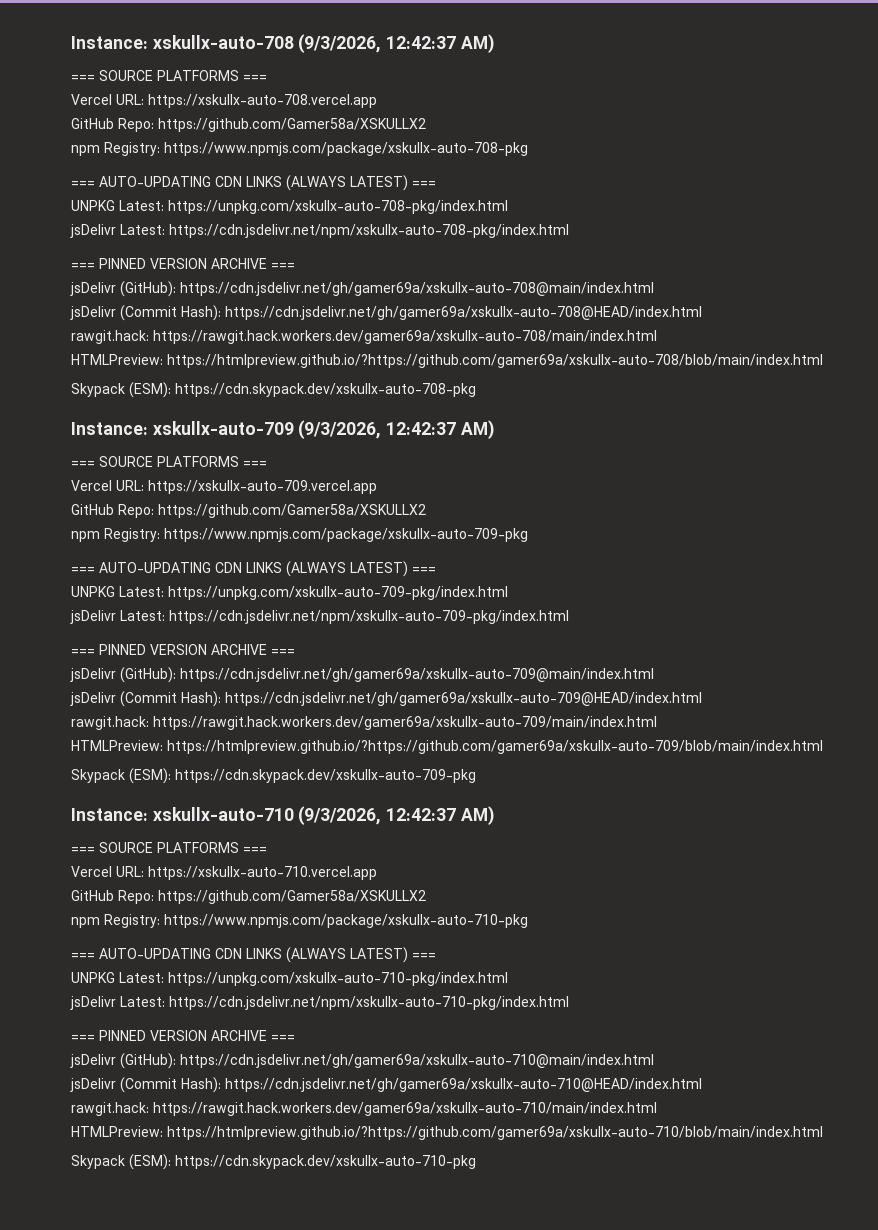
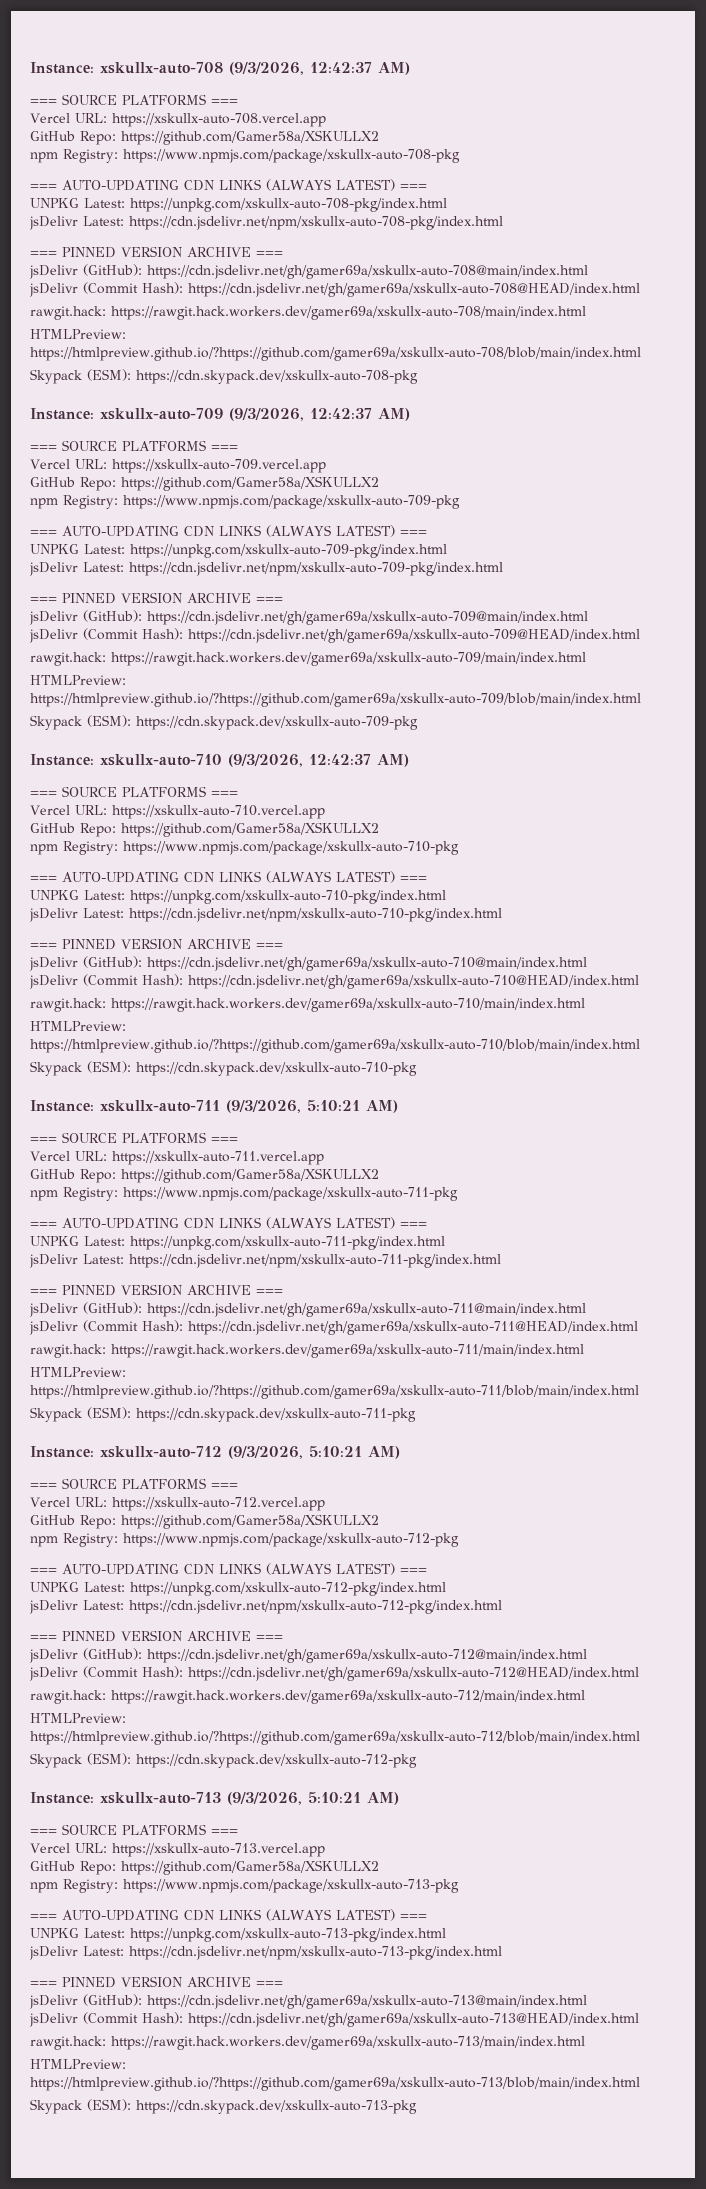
+ Instance: xskullx-auto-711 (9/3/2026, 5:10:21 AM)
+ === SOURCE PLATFORMS ===
+ Vercel URL: https://xskullx-auto-711.vercel.app
+ GitHub Repo: https://github.com/Gamer58a/XSKULLX2
+ npm Registry: https://www.npmjs.com/package/xskullx-auto-711-pkg
+ === AUTO-UPDATING CDN LINKS (ALWAYS LATEST) ===
+ UNPKG Latest: https://unpkg.com/xskullx-auto-711-pkg/index.html
+ jsDelivr Latest: https://cdn.jsdelivr.net/npm/xskullx-auto-711-pkg/index.html
+ === PINNED VERSION ARCHIVE ===
+ jsDelivr (GitHub): https://cdn.jsdelivr.net/gh/gamer69a/xskullx-auto-711@main/index.html
+ jsDelivr (Commit Hash): https://cdn.jsdelivr.net/gh/gamer69a/xskullx-auto-711@HEAD/index.html
+ rawgit.hack: https://rawgit.hack.workers.dev/gamer69a/xskullx-auto-711/main/index.html
+ HTMLPreview: https://htmlpreview.github.io/?https://github.com/gamer69a/xskullx-auto-711/blob/main/index.html
+ Skypack (ESM): https://cdn.skypack.dev/xskullx-auto-711-pkg
+ Instance: xskullx-auto-712 (9/3/2026, 5:10:21 AM)
+ === SOURCE PLATFORMS ===
+ Vercel URL: https://xskullx-auto-712.vercel.app
+ GitHub Repo: https://github.com/Gamer58a/XSKULLX2
+ npm Registry: https://www.npmjs.com/package/xskullx-auto-712-pkg
+ === AUTO-UPDATING CDN LINKS (ALWAYS LATEST) ===
+ UNPKG Latest: https://unpkg.com/xskullx-auto-712-pkg/index.html
+ jsDelivr Latest: https://cdn.jsdelivr.net/npm/xskullx-auto-712-pkg/index.html
+ === PINNED VERSION ARCHIVE ===
+ jsDelivr (GitHub): https://cdn.jsdelivr.net/gh/gamer69a/xskullx-auto-712@main/index.html
+ jsDelivr (Commit Hash): https://cdn.jsdelivr.net/gh/gamer69a/xskullx-auto-712@HEAD/index.html
+ rawgit.hack: https://rawgit.hack.workers.dev/gamer69a/xskullx-auto-712/main/index.html
+ HTMLPreview: https://htmlpreview.github.io/?https://github.com/gamer69a/xskullx-auto-712/blob/main/index.html
+ Skypack (ESM): https://cdn.skypack.dev/xskullx-auto-712-pkg
+ Instance: xskullx-auto-713 (9/3/2026, 5:10:21 AM)
+ === SOURCE PLATFORMS ===
+ Vercel URL: https://xskullx-auto-713.vercel.app
+ GitHub Repo: https://github.com/Gamer58a/XSKULLX2
+ npm Registry: https://www.npmjs.com/package/xskullx-auto-713-pkg
+ === AUTO-UPDATING CDN LINKS (ALWAYS LATEST) ===
+ UNPKG Latest: https://unpkg.com/xskullx-auto-713-pkg/index.html
+ jsDelivr Latest: https://cdn.jsdelivr.net/npm/xskullx-auto-713-pkg/index.html
+ === PINNED VERSION ARCHIVE ===
+ jsDelivr (GitHub): https://cdn.jsdelivr.net/gh/gamer69a/xskullx-auto-713@main/index.html
+ jsDelivr (Commit Hash): https://cdn.jsdelivr.net/gh/gamer69a/xskullx-auto-713@HEAD/index.html
+ rawgit.hack: https://rawgit.hack.workers.dev/gamer69a/xskullx-auto-713/main/index.html
+ HTMLPreview: https://htmlpreview.github.io/?https://github.com/gamer69a/xskullx-auto-713/blob/main/index.html
+ Skypack (ESM): https://cdn.skypack.dev/xskullx-auto-713-pkg

